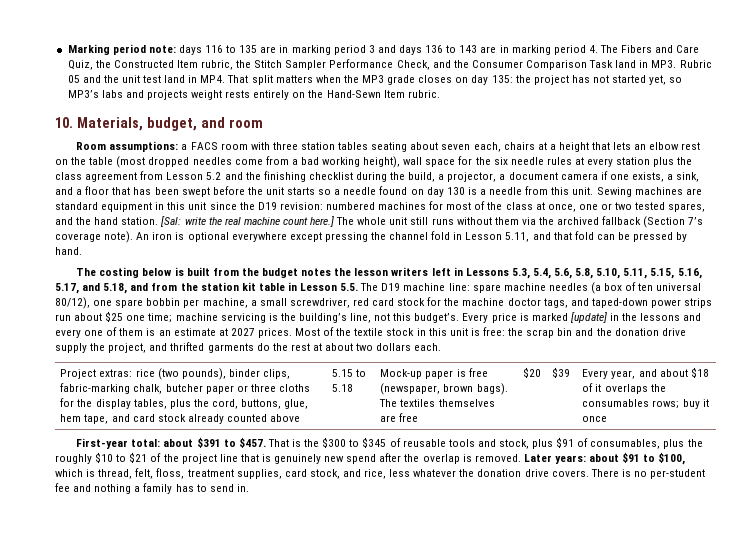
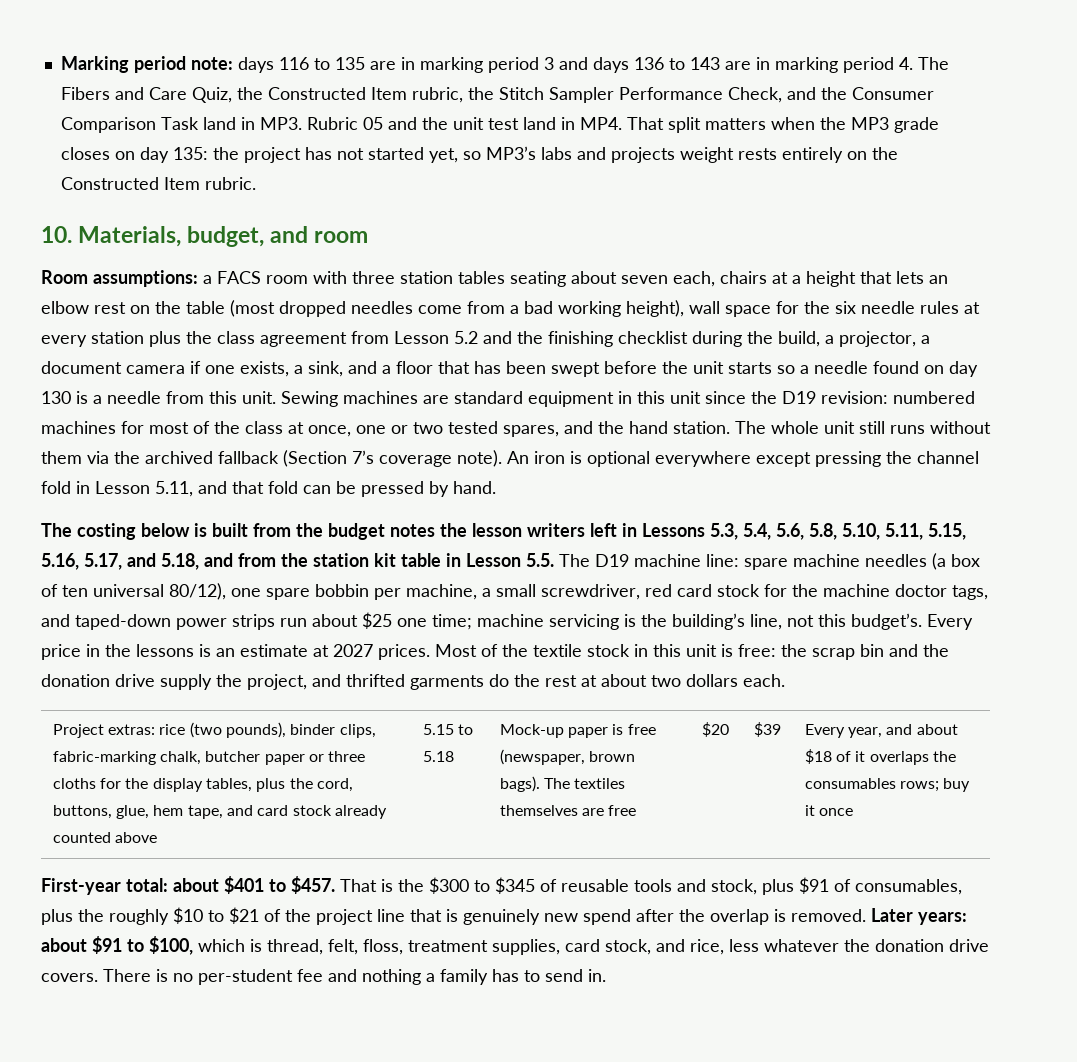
- the project has not started yet, so MP3’s labs and projects weight rests entirely on the Hand-Sewn Item rubric.
+ the project has not started yet, so MP3’s labs and projects weight rests entirely on the Constructed Item rubric.
- [Sal: write the real machine count here.]
- Every price is marked [update] in the lessons and every one of them is an estimate at 2027 prices.
+ Every price in the lessons is an estimate at 2027 prices.
- First-year total: about $391 to $457.
+ First-year total: about $401 to $457.

